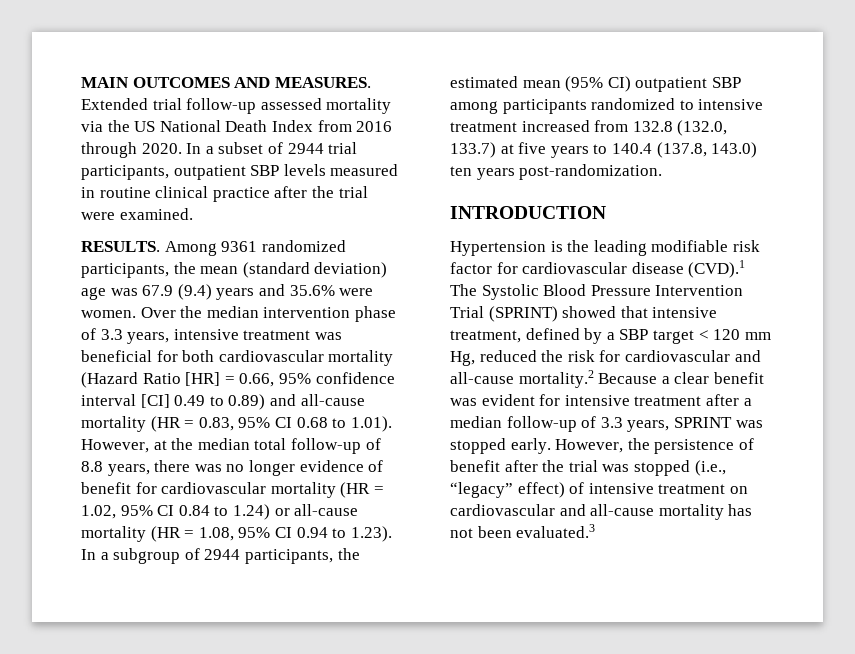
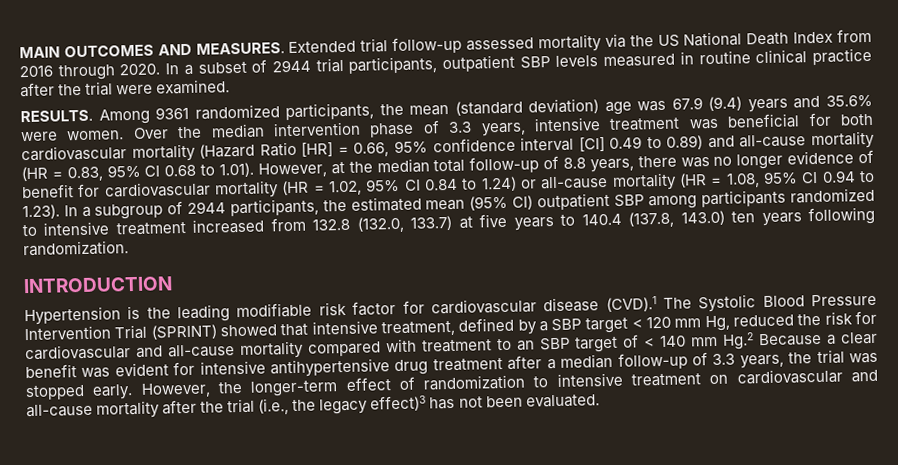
- Over the median intervention phase of 3.3 years, intensive treatment was beneficial for both cardiovascular mortality (Hazard Ratio [HR] = 0.66, 95% confidence interval [CI] 0.49 to 0.89) and all-cause mortality (HR = 0.83, 95% CI 0.68 to 1.01). However, at the median total follow-up of 8.8 years, there was no longer evidence of benefit for cardiovascular mortality (HR = 1.02, 95% CI 0.84 to 1.24) or all-cause mortality (HR = 1.08, 95% CI 0.94 to 1.23). In a subgroup of 2944 participants, the estimated mean (95% CI) outpatient SBP among participants randomized to intensive treatment increased from 132.8 (132.0, 133.7) at five years to 140.4 (137.8, 143.0) ten years post-randomization.
+ Over the median intervention phase of 3.3 years, intensive treatment was beneficial for both cardiovascular mortality (Hazard Ratio [HR] = 0.66, 95% confidence interval [CI] 0.49 to 0.89) and all-cause mortality (HR = 0.83, 95% CI 0.68 to 1.01). However, at the median total follow-up of 8.8 years, there was no longer evidence of benefit for cardiovascular mortality (HR = 1.02, 95% CI 0.84 to 1.24) or all-cause mortality (HR = 1.08, 95% CI 0.94 to 1.23). In a subgroup of 2944 participants, the estimated mean (95% CI) outpatient SBP among participants randomized to intensive treatment increased from 132.8 (132.0, 133.7) at five years to 140.4 (137.8, 143.0) ten years following randomization.
- Hypertension is the leading modifiable risk factor for cardiovascular disease (CVD).1 The Systolic Blood Pressure Intervention Trial (SPRINT) showed that intensive treatment, defined by a SBP target < 120 mm Hg, reduced the risk for cardiovascular and all-cause mortality.2 Because a clear benefit was evident for intensive treatment after a median follow-up of 3.3 years, SPRINT was stopped early.
+ Hypertension is the leading modifiable risk factor for cardiovascular disease (CVD).1 The Systolic Blood Pressure Intervention Trial (SPRINT) showed that intensive treatment, defined by a SBP target < 120 mm Hg, reduced the risk for cardiovascular and all-cause mortality compared with treatment to an SBP target of < 140 mm Hg.2 Because a clear benefit was evident for intensive antihypertensive drug treatment after a median follow-up of 3.3 years, the trial was stopped early.
- However, the persistence of benefit after the trial was stopped (i.e., “legacy” effect) of intensive treatment on cardiovascular and all-cause mortality has not been evaluated.3
+ However, the longer-term effect of randomization to intensive treatment on cardiovascular and all-cause mortality after the trial (i.e., the legacy effect)3 has not been evaluated.

